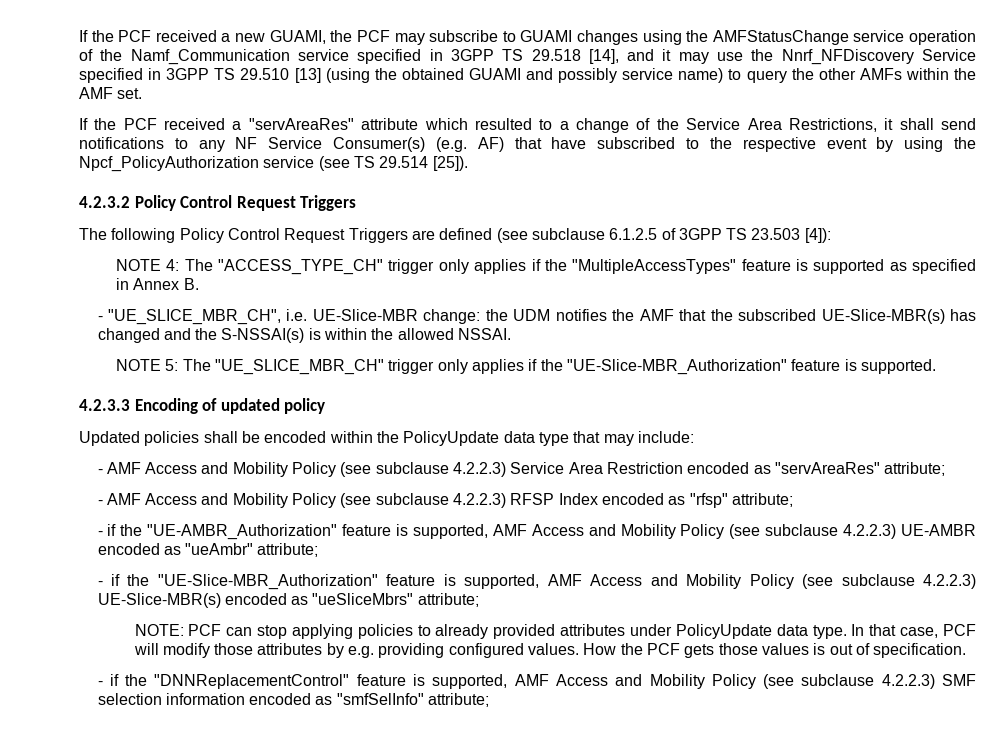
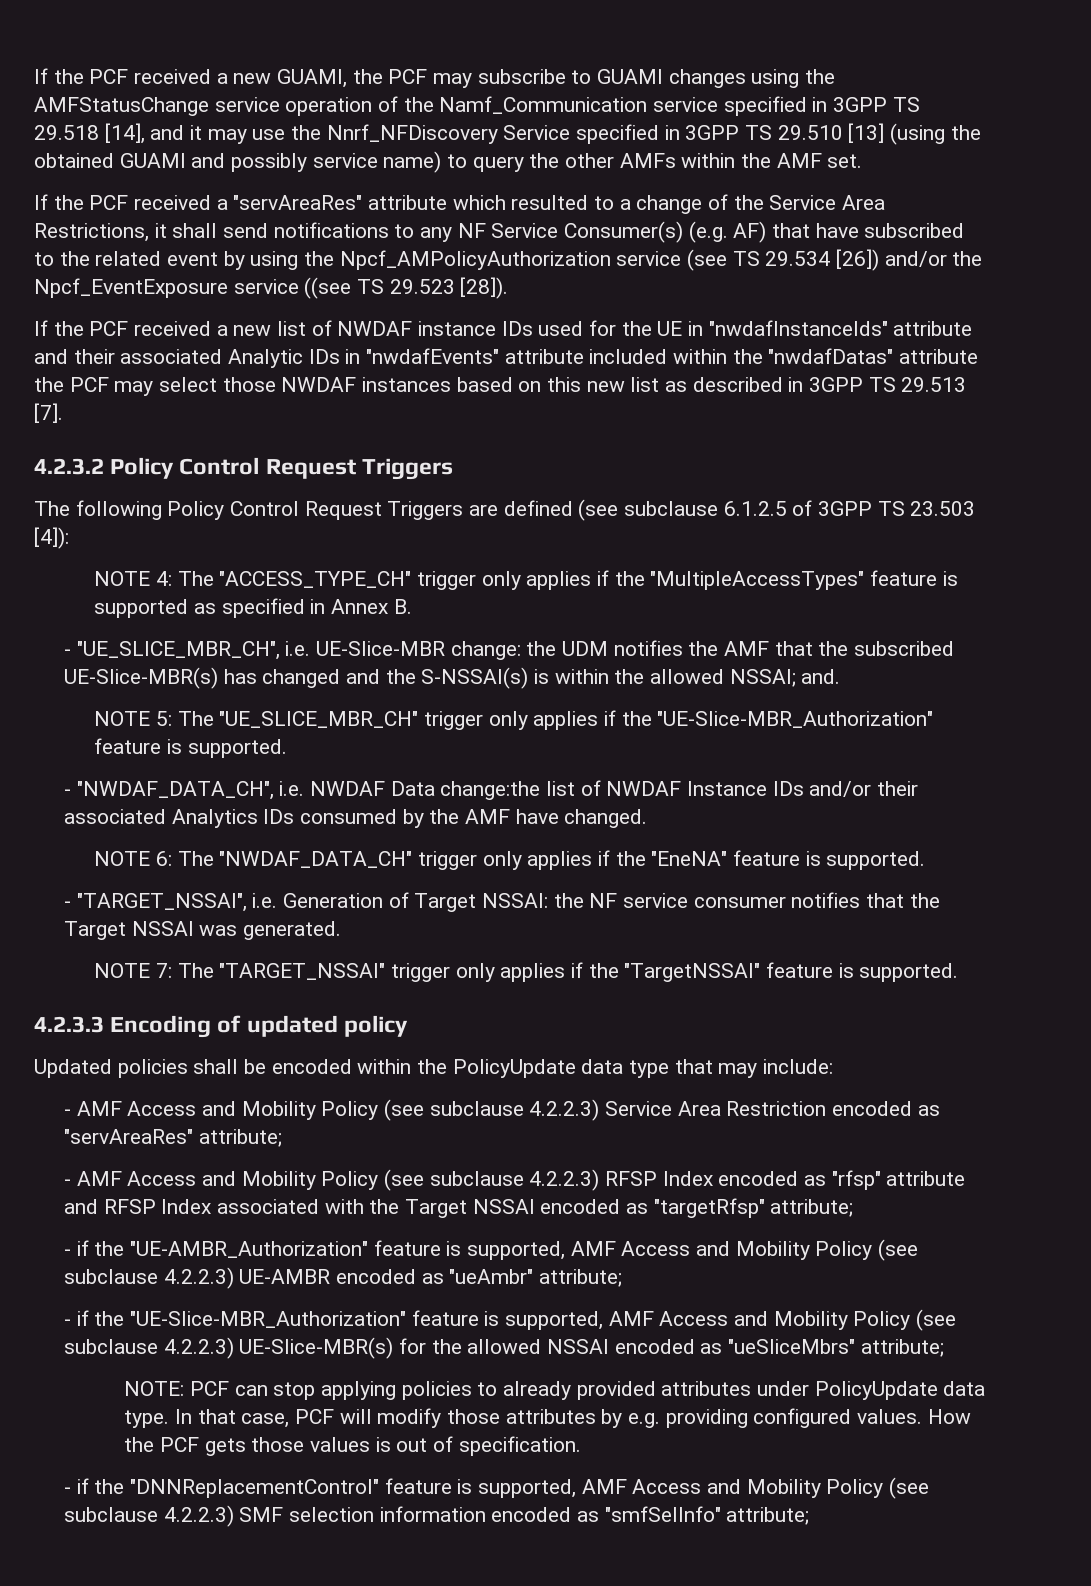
- If the PCF received a "servAreaRes" attribute which resulted to a change of the Service Area Restrictions, it shall send notifications to any NF Service Consumer(s) (e.g. AF) that have subscribed to the respective event by using the Npcf_PolicyAuthorization service (see TS 29.514 [25]).
+ If the PCF received a "servAreaRes" attribute which resulted to a change of the Service Area Restrictions, it shall send notifications to any NF Service Consumer(s) (e.g. AF) that have subscribed to the related event by using the Npcf_AMPolicyAuthorization service (see TS 29.534 [26]) and/or the Npcf_EventExposure service ((see TS 29.523 [28]).
+ If the PCF received a new list of NWDAF instance IDs used for the UE in "nwdafInstanceIds" attribute and their associated Analytic IDs in "nwdafEvents" attribute included within the "nwdafDatas" attribute the PCF may select those NWDAF instances based on this new list as described in 3GPP TS 29.513 [7].
- - "UE_SLICE_MBR_CH", i.e. UE-Slice-MBR change: the UDM notifies the AMF that the subscribed UE-Slice-MBR(s) has changed and the S-NSSAI(s) is within the allowed NSSAI.
+ - "UE_SLICE_MBR_CH", i.e. UE-Slice-MBR change: the UDM notifies the AMF that the subscribed UE-Slice-MBR(s) has changed and the S-NSSAI(s) is within the allowed NSSAI; and.
+ - "NWDAF_DATA_CH", i.e. NWDAF Data change:the list of NWDAF Instance IDs and/or their associated Analytics IDs consumed by the AMF have changed.
+ NOTE 6: The "NWDAF_DATA_CH" trigger only applies if the "EneNA" feature is supported.
+ - "TARGET_NSSAI", i.e. Generation of Target NSSAI: the NF service consumer notifies that the Target NSSAI was generated.
+ NOTE 7: The "TARGET_NSSAI" trigger only applies if the "TargetNSSAI" feature is supported.
- - AMF Access and Mobility Policy (see subclause 4.2.2.3) RFSP Index encoded as "rfsp" attribute;
+ - AMF Access and Mobility Policy (see subclause 4.2.2.3) RFSP Index encoded as "rfsp" attribute and RFSP Index associated with the Target NSSAI encoded as "targetRfsp" attribute;
- - if the "UE-Slice-MBR_Authorization" feature is supported, AMF Access and Mobility Policy (see subclause 4.2.2.3) UE-Slice-MBR(s) encoded as "ueSliceMbrs" attribute;
+ - if the "UE-Slice-MBR_Authorization" feature is supported, AMF Access and Mobility Policy (see subclause 4.2.2.3) UE-Slice-MBR(s) for the allowed NSSAI encoded as "ueSliceMbrs" attribute;

